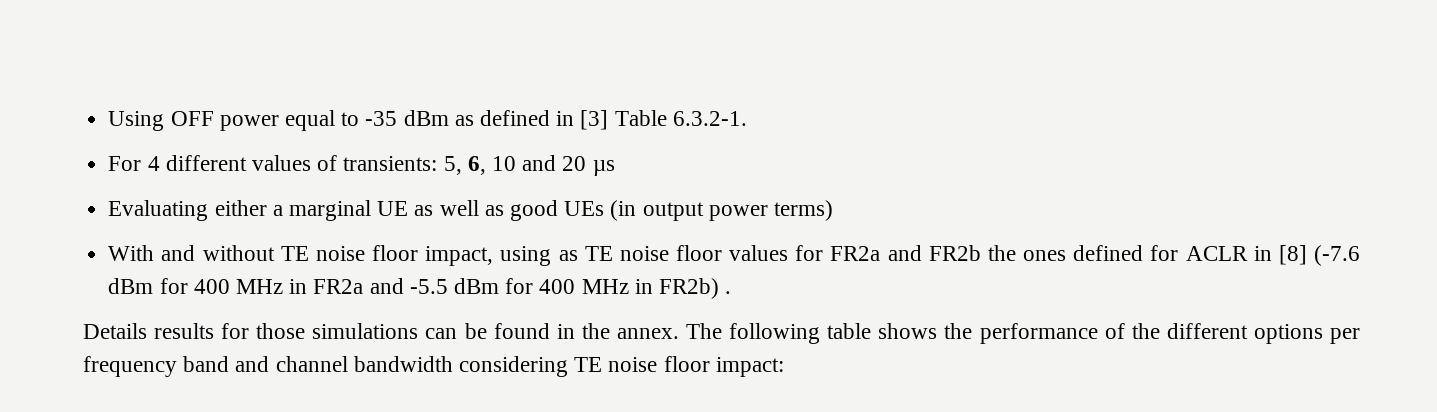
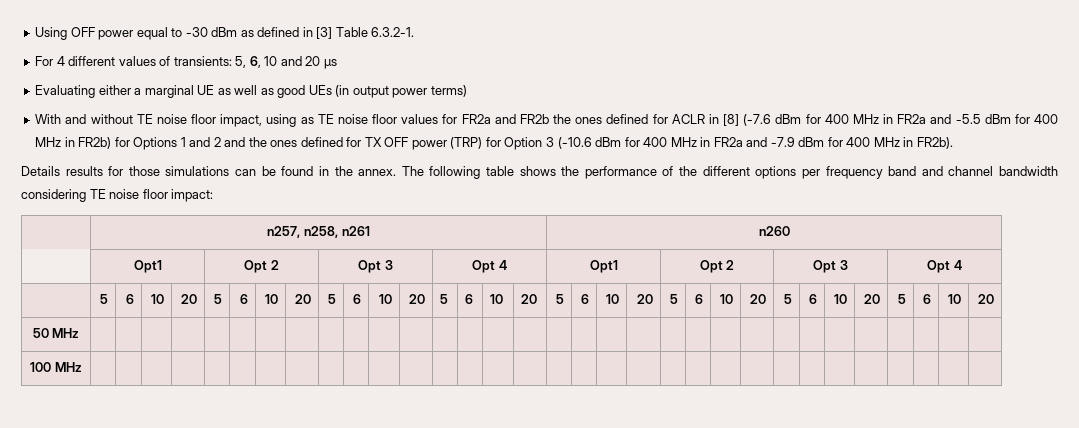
- Using OFF power equal to -35 dBm as defined in [3] Table 6.3.2-1.
+ Using OFF power equal to -30 dBm as defined in [3] Table 6.3.2-1.
- With and without TE noise floor impact, using as TE noise floor values for FR2a and FR2b the ones defined for ACLR in [8] (-7.6 dBm for 400 MHz in FR2a and -5.5 dBm for 400 MHz in FR2b) .
+ With and without TE noise floor impact, using as TE noise floor values for FR2a and FR2b the ones defined for ACLR in [8] (-7.6 dBm for 400 MHz in FR2a and -5.5 dBm for 400 MHz in FR2b) for Options 1 and 2 and the ones defined for TX OFF power (TRP) for Option 3 (-10.6 dBm for 400 MHz in FR2a and -7.9 dBm for 400 MHz in FR2b).
+ | n257, n258, n261 | n260
+ | Opt1 | Opt 2 | Opt 3 | Opt 4 | Opt1 | Opt 2 | Opt 3 | Opt 4
+ | 5 | 6 | 10 | 20 | 5 | 6 | 10 | 20 | 5 | 6 | 10 | 20 | 5 | 6 | 10 | 20 | 5 | 6 | 10 | 20 | 5 | 6 | 10 | 20 | 5 | 6 | 10 | 20 | 5 | 6 | 10 | 20
+ 50 MHz | | | | | | | | | | | | | | | | | | | | | | | | | | | | | | | |
+ 100 MHz | | | | | | | | | | | | | | | | | | | | | | | | | | | | | | | |

